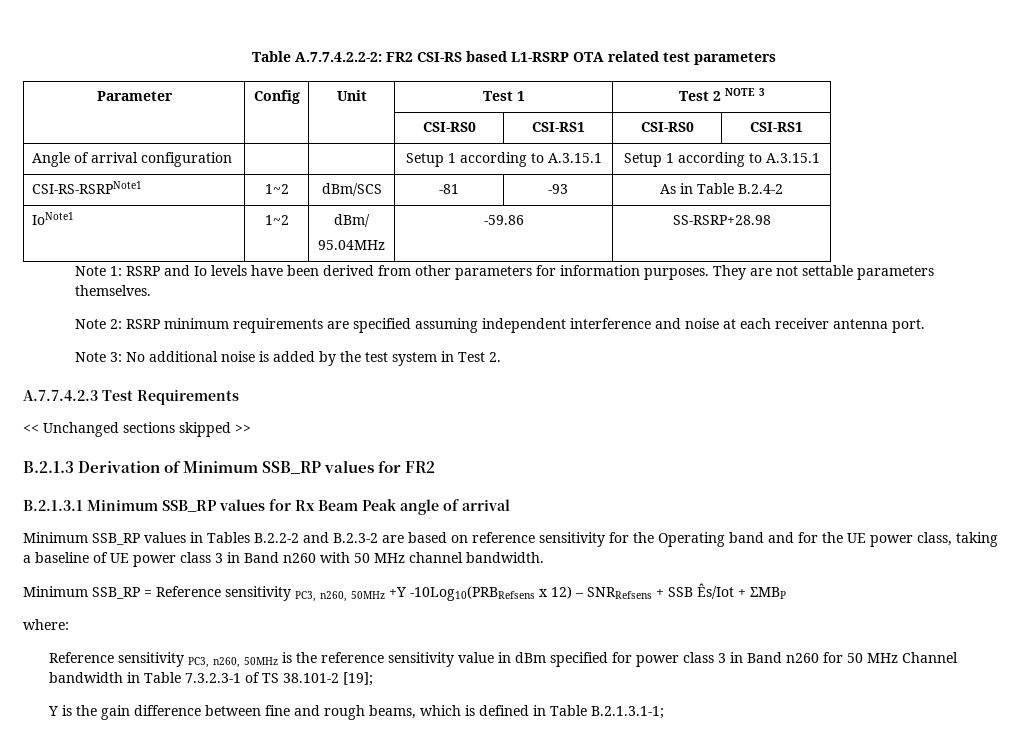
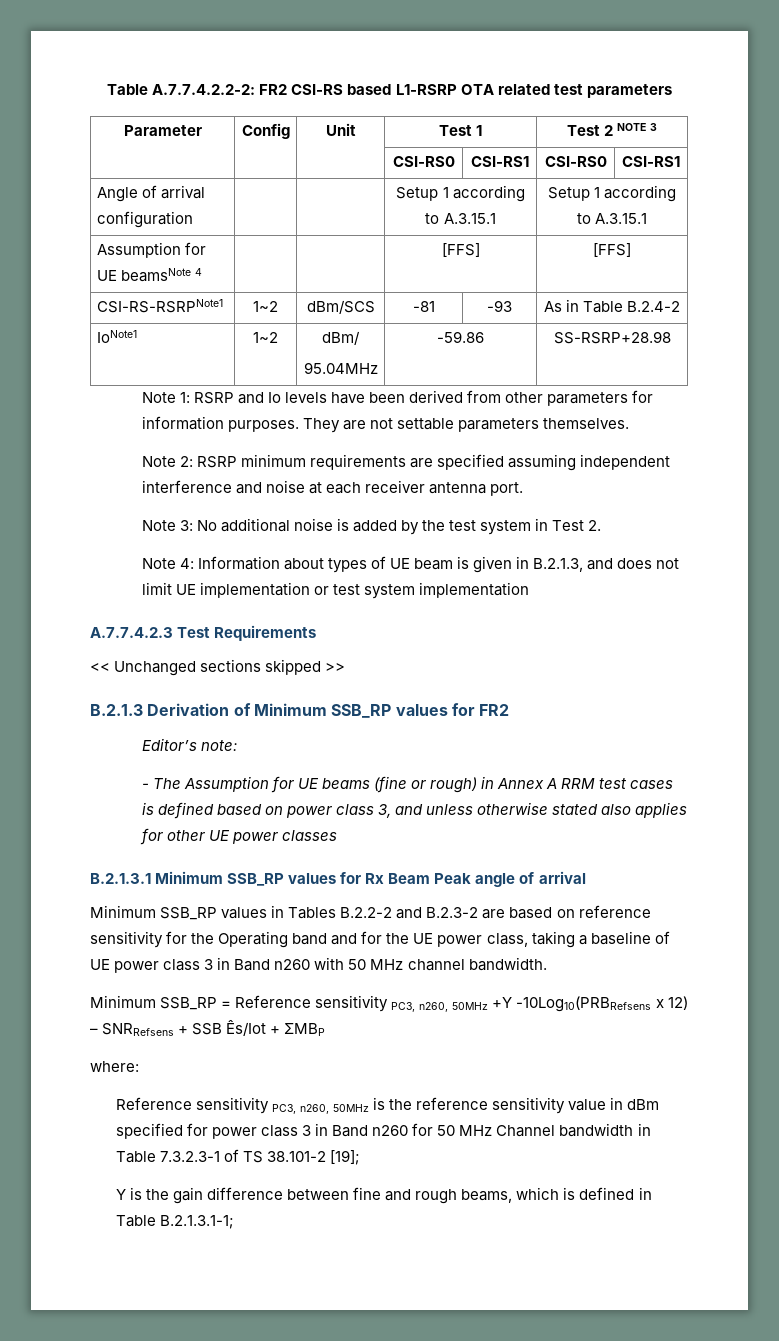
+ Assumption for UE beamsNote 4 | | | [FFS] | [FFS]
+ Note 4: Information about types of UE beam is given in B.2.1.3, and does not limit UE implementation or test system implementation
+ Editor’s note:
+ - The Assumption for UE beams (fine or rough) in Annex A RRM test cases is defined based on power class 3, and unless otherwise stated also applies for other UE power classes

